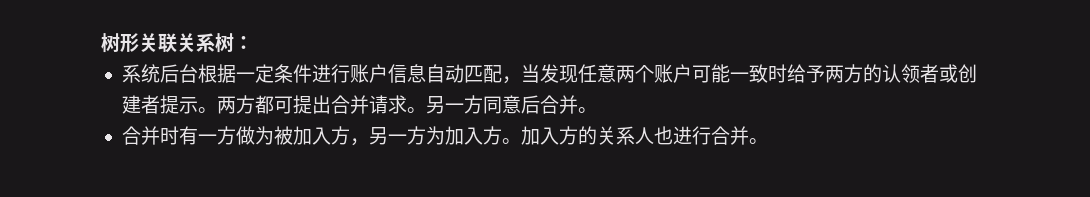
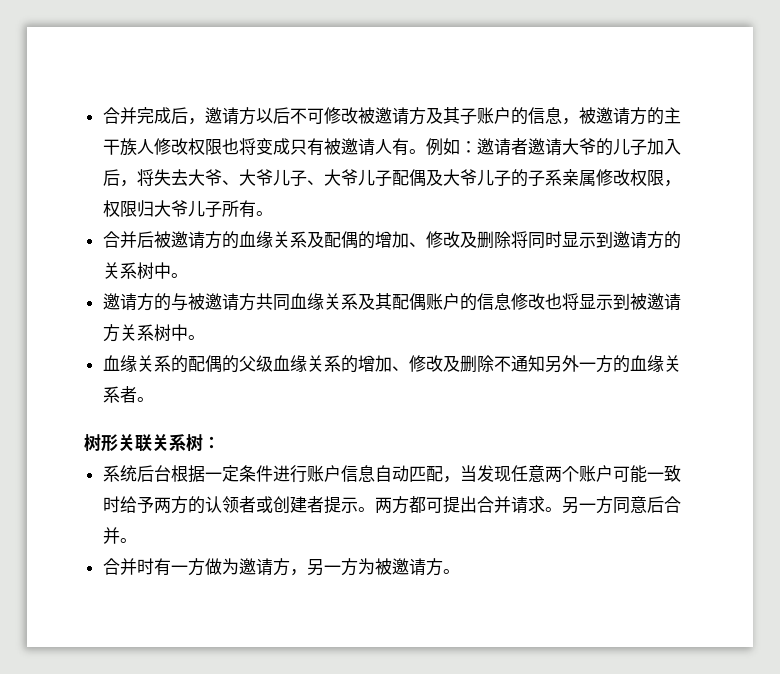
+ 合并完成后，邀请方以后不可修改被邀请方及其子账户的信息，被邀请方的主干族人修改权限也将变成只有被邀请人有。例如：邀请者邀请大爷的儿子加入后，将失去大爷、大爷儿子、大爷儿子配偶及大爷儿子的子系亲属修改权限，权限归大爷儿子所有。
+ 合并后被邀请方的血缘关系及配偶的增加、修改及删除将同时显示到邀请方的关系树中。
+ 邀请方的与被邀请方共同血缘关系及其配偶账户的信息修改也将显示到被邀请方关系树中。
+ 血缘关系的配偶的父级血缘关系的增加、修改及删除不通知另外一方的血缘关系者。
- 合并时有一方做为被加入方，另一方为加入方。加入方的关系人也进行合并。
+ 合并时有一方做为邀请方，另一方为被邀请方。

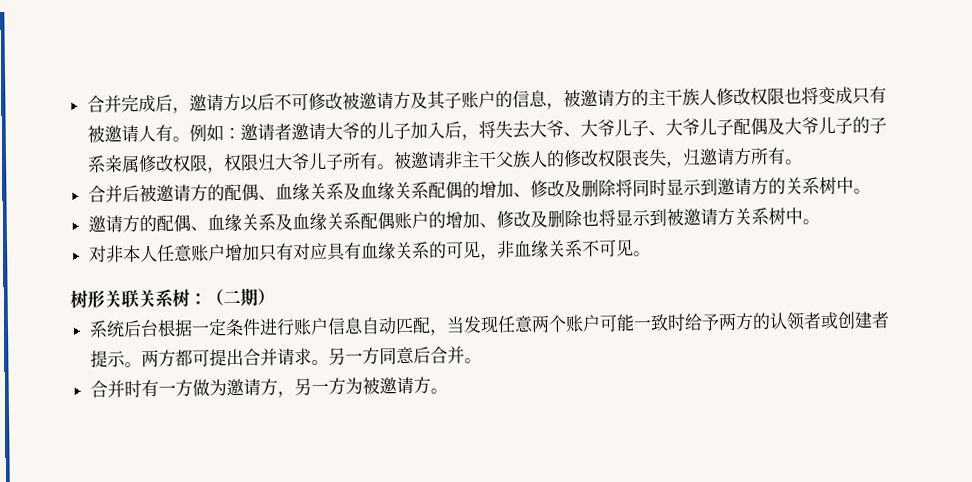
+ 被邀请非主干父族人的修改权限丧失，归邀请方所有。
- 合并后被邀请方的血缘关系及配偶的增加、修改及删除将同时显示到邀请方的关系树中。
+ 合并后被邀请方的配偶、血缘关系及血缘关系配偶的增加、修改及删除将同时显示到邀请方的关系树中。
- 邀请方的与被邀请方共同血缘关系及其配偶账户的信息修改也将显示到被邀请方关系树中。
+ 邀请方的配偶、血缘关系及血缘关系配偶账户的增加、修改及删除也将显示到被邀请方关系树中。
- 血缘关系的配偶的父级血缘关系的增加、修改及删除不通知另外一方的血缘关系者。
+ 对非本人任意账户增加只有对应具有血缘关系的可见，非血缘关系不可见。
- 树形关联关系树：
+ 树形关联关系树：（二期）

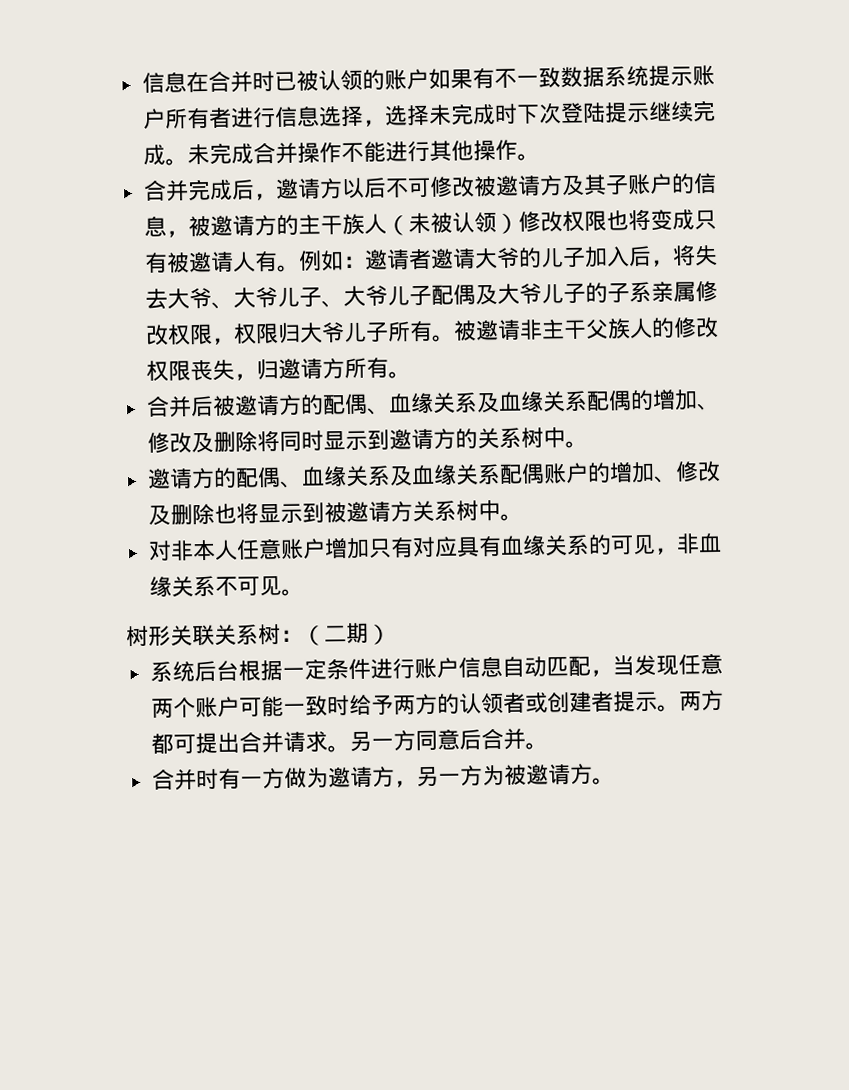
+ 信息在合并时已被认领的账户如果有不一致数据系统提示账户所有者进行信息选择，选择未完成时下次登陆提示继续完成。未完成合并操作不能进行其他操作。
- 合并完成后，邀请方以后不可修改被邀请方及其子账户的信息，被邀请方的主干族人修改权限也将变成只有被邀请人有。
+ 合并完成后，邀请方以后不可修改被邀请方及其子账户的信息，被邀请方的主干族人（未被认领）修改权限也将变成只有被邀请人有。

